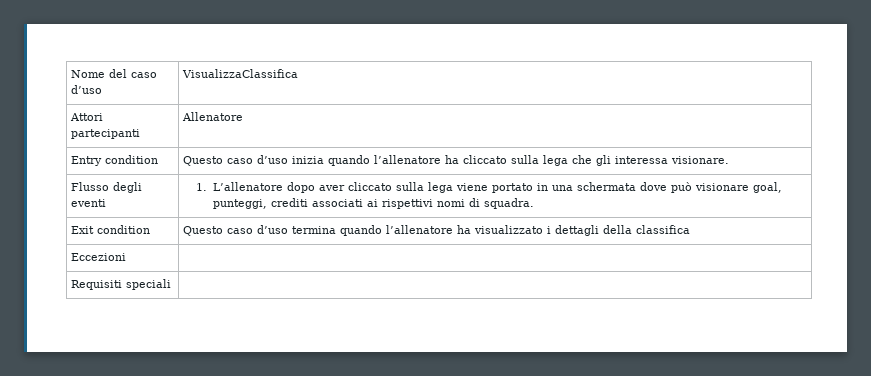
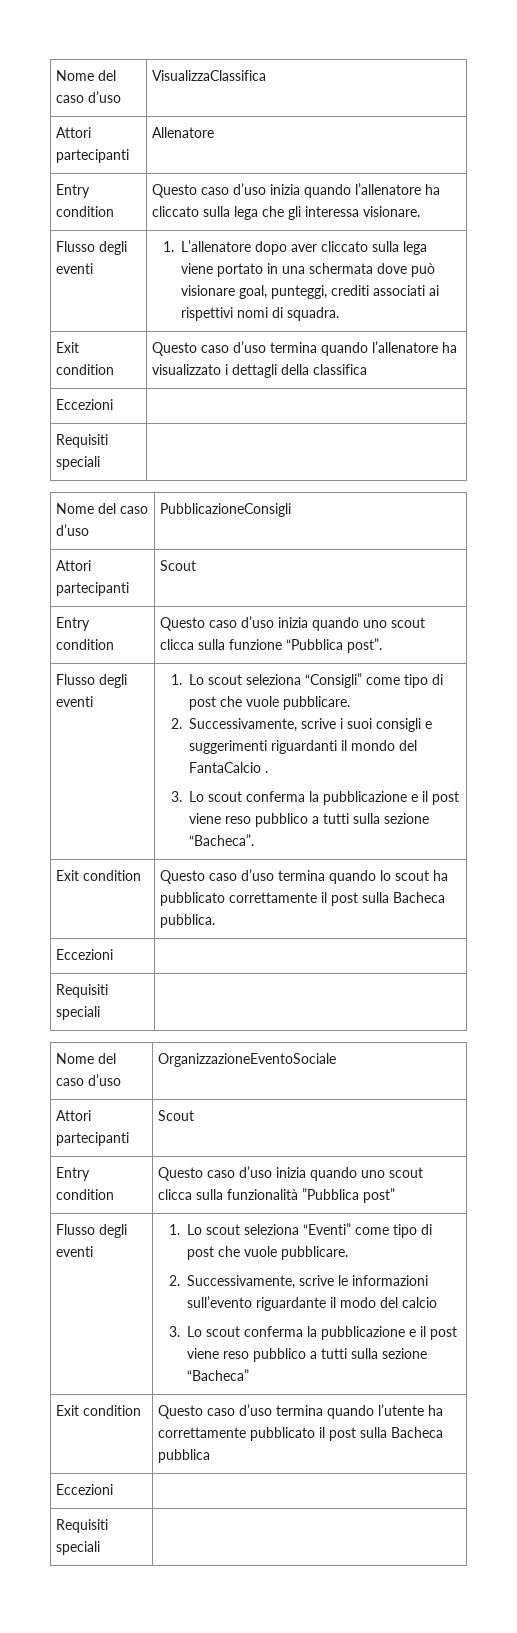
+ Nome del caso d’uso | PubblicazioneConsigli
+ Attori partecipanti | Scout
+ Entry condition | Questo caso d’uso inizia quando uno scout clicca sulla funzione “Pubblica post”.
+ Flusso degli eventi | 1. Lo scout seleziona “Consigli” come tipo di post che vuole pubblicare.
+ 2. Successivamente, scrive i suoi consigli e suggerimenti riguardanti il mondo del FantaCalcio .
+ 3. Lo scout conferma la pubblicazione e il post viene reso pubblico a tutti sulla sezione “Bacheca”.
+ Exit condition | Questo caso d’uso termina quando lo scout ha pubblicato correttamente il post sulla Bacheca pubblica.
+ Eccezioni |
+ Requisiti speciali |
+ Nome del caso d’uso | OrganizzazioneEventoSociale
+ Attori partecipanti | Scout
+ Entry condition | Questo caso d’uso inizia quando uno scout clicca sulla funzionalità ”Pubblica post”
+ Flusso degli eventi | 1. Lo scout seleziona “Eventi” come tipo di post che vuole pubblicare.
+ 2. Successivamente, scrive le informazioni sull’evento riguardante il modo del calcio
+ 3. Lo scout conferma la pubblicazione e il post viene reso pubblico a tutti sulla sezione “Bacheca”
+ Exit condition | Questo caso d’uso termina quando l’utente ha correttamente pubblicato il post sulla Bacheca pubblica
+ Eccezioni |
+ Requisiti speciali |

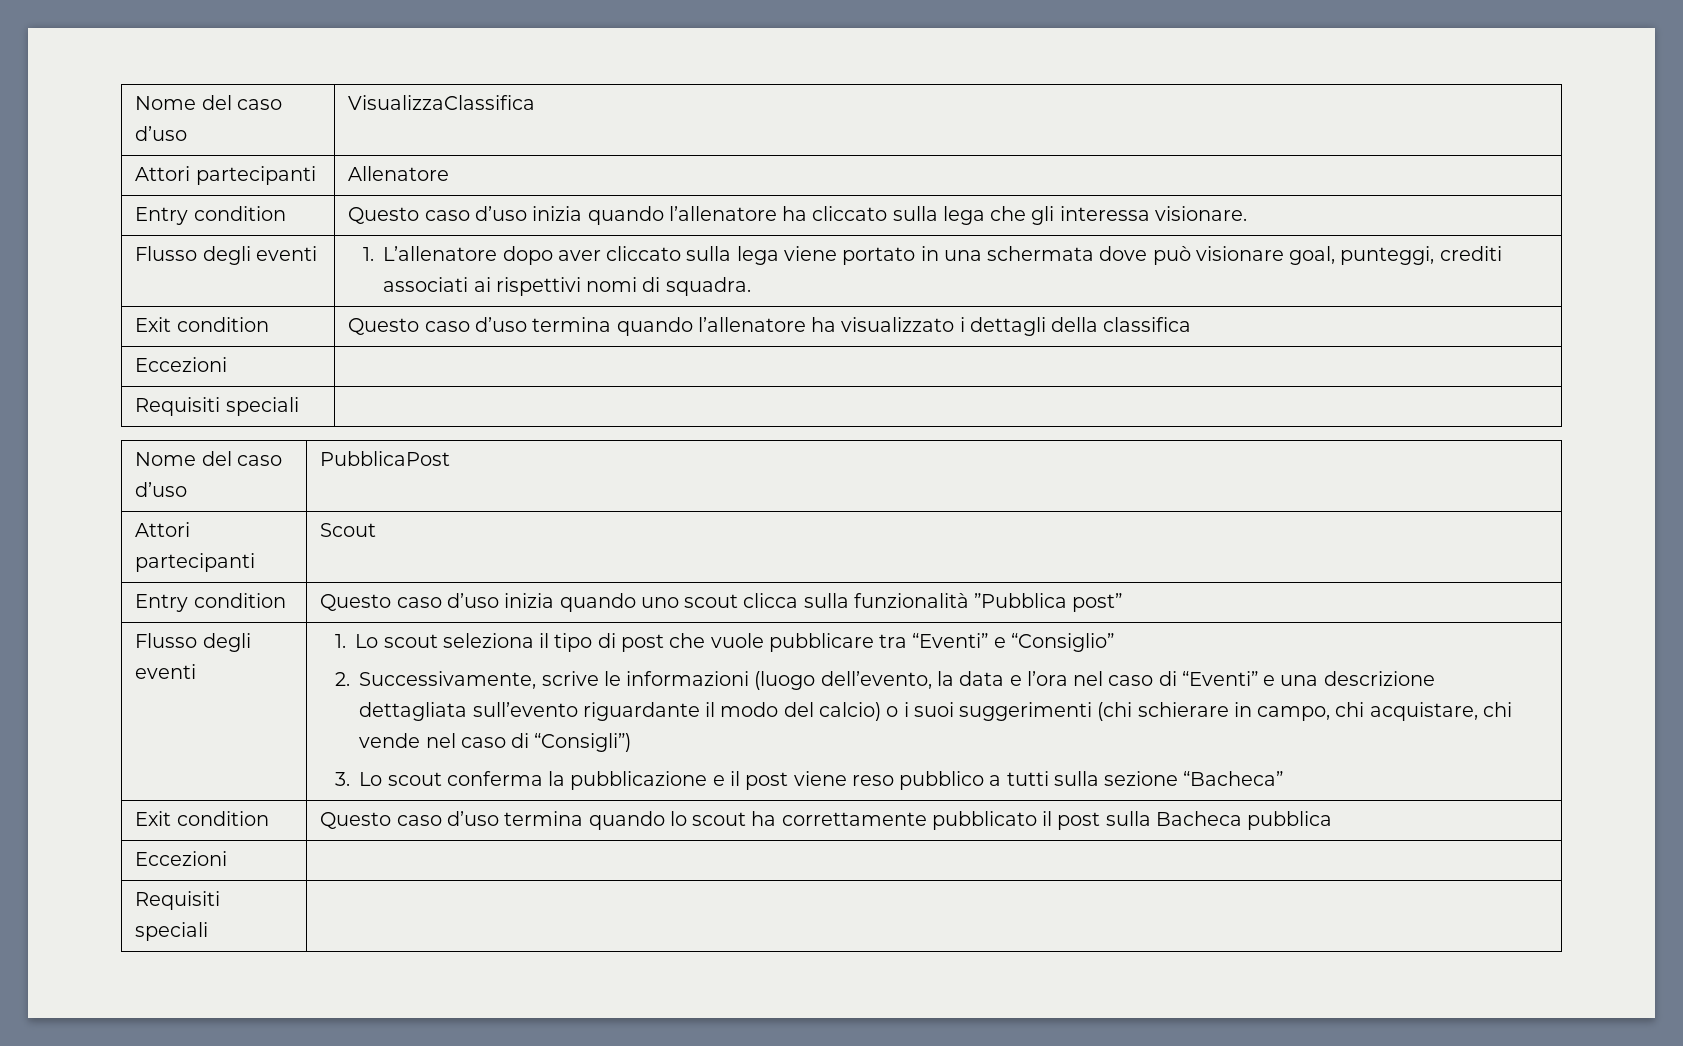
- Nome del caso d’uso | PubblicazioneConsigli
- Attori partecipanti | Scout
- Entry condition | Questo caso d’uso inizia quando uno scout clicca sulla funzione “Pubblica post”.
- Flusso degli eventi | 1. Lo scout seleziona “Consigli” come tipo di post che vuole pubblicare.
- 2. Successivamente, scrive i suoi consigli e suggerimenti riguardanti il mondo del FantaCalcio .
- 3. Lo scout conferma la pubblicazione e il post viene reso pubblico a tutti sulla sezione “Bacheca”.
- Exit condition | Questo caso d’uso termina quando lo scout ha pubblicato correttamente il post sulla Bacheca pubblica.
- Eccezioni |
- Requisiti speciali |
- Nome del caso d’uso | OrganizzazioneEventoSociale
+ Nome del caso d’uso | PubblicaPost
- 1. Lo scout seleziona “Eventi” come tipo di post che vuole pubblicare.
+ 1. Lo scout seleziona il tipo di post che vuole pubblicare tra “Eventi” e “Consiglio”
- 2. Successivamente, scrive le informazioni sull’evento riguardante il modo del calcio
+ 2. Successivamente, scrive le informazioni (luogo dell’evento, la data e l’ora nel caso di “Eventi” e una descrizione dettagliata sull’evento riguardante il modo del calcio) o i suoi suggerimenti (chi schierare in campo, chi acquistare, chi vende nel caso di “Consigli”)
- Exit condition | Questo caso d’uso termina quando l’utente ha correttamente pubblicato il post sulla Bacheca pubblica
+ Exit condition | Questo caso d’uso termina quando lo scout ha correttamente pubblicato il post sulla Bacheca pubblica

